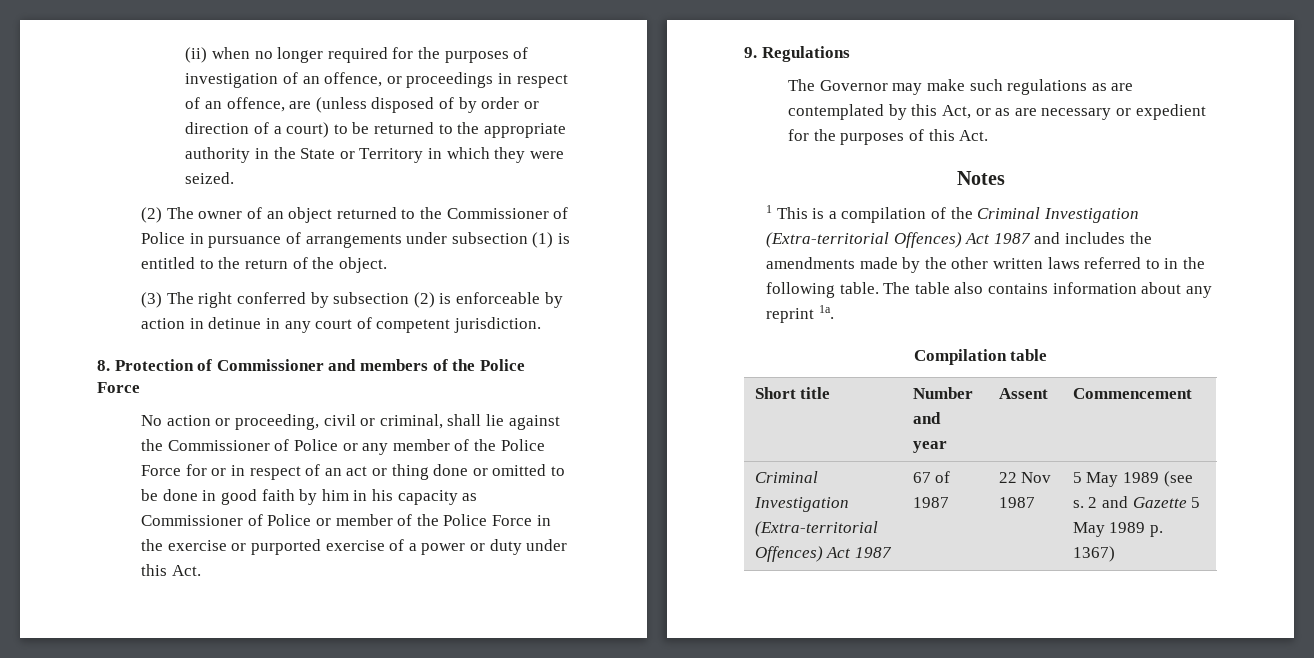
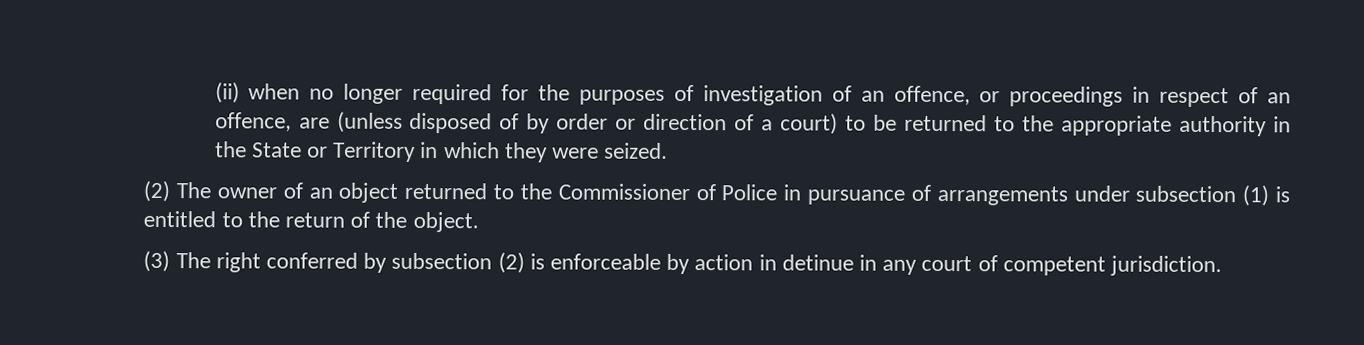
- 8. Protection of Commissioner and members of the Police Force
- No action or proceeding, civil or criminal, shall lie against the Commissioner of Police or any member of the Police Force for or in respect of an act or thing done or omitted to be done in good faith by him in his capacity as Commissioner of Police or member of the Police Force in the exercise or purported exercise of a power or duty under this Act.
- 9. Regulations
- The Governor may make such regulations as are contemplated by this Act, or as are necessary or expedient for the purposes of this Act.
- Notes
- 1 This is a compilation of the Criminal Investigation (Extra-territorial Offences) Act 1987 and includes the amendments made by the other written laws referred to in the following table. The table also contains information about any reprint 1a.
- Compilation table
- Short title | Number and year | Assent | Commencement
- Criminal Investigation (Extra-territorial Offences) Act 1987 | 67 of 1987 | 22 Nov 1987 | 5 May 1989 (see s. 2 and Gazette 5 May 1989 p. 1367)

